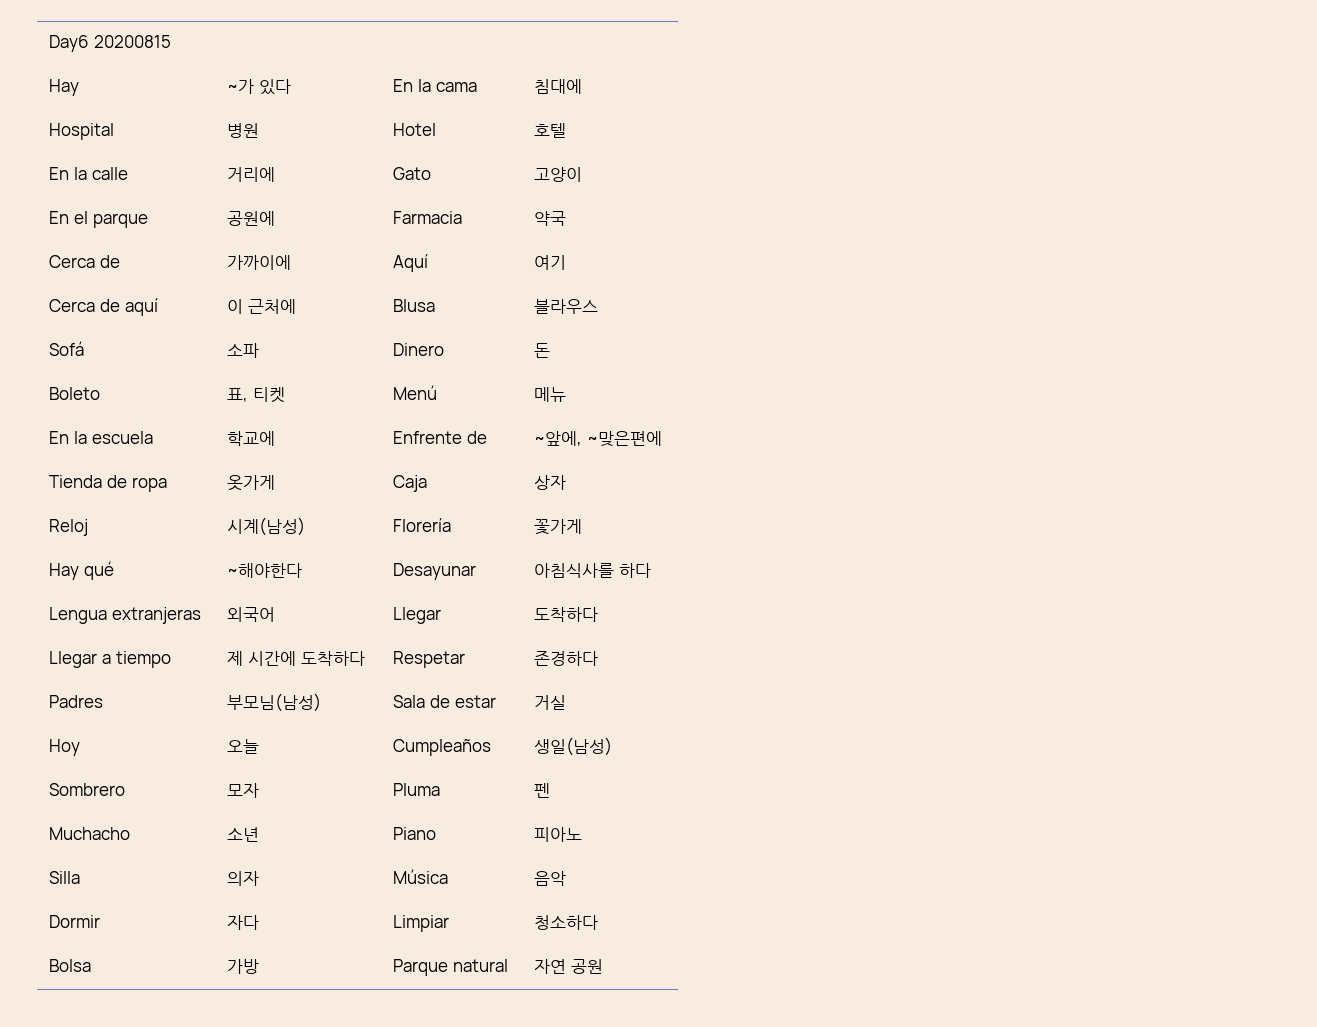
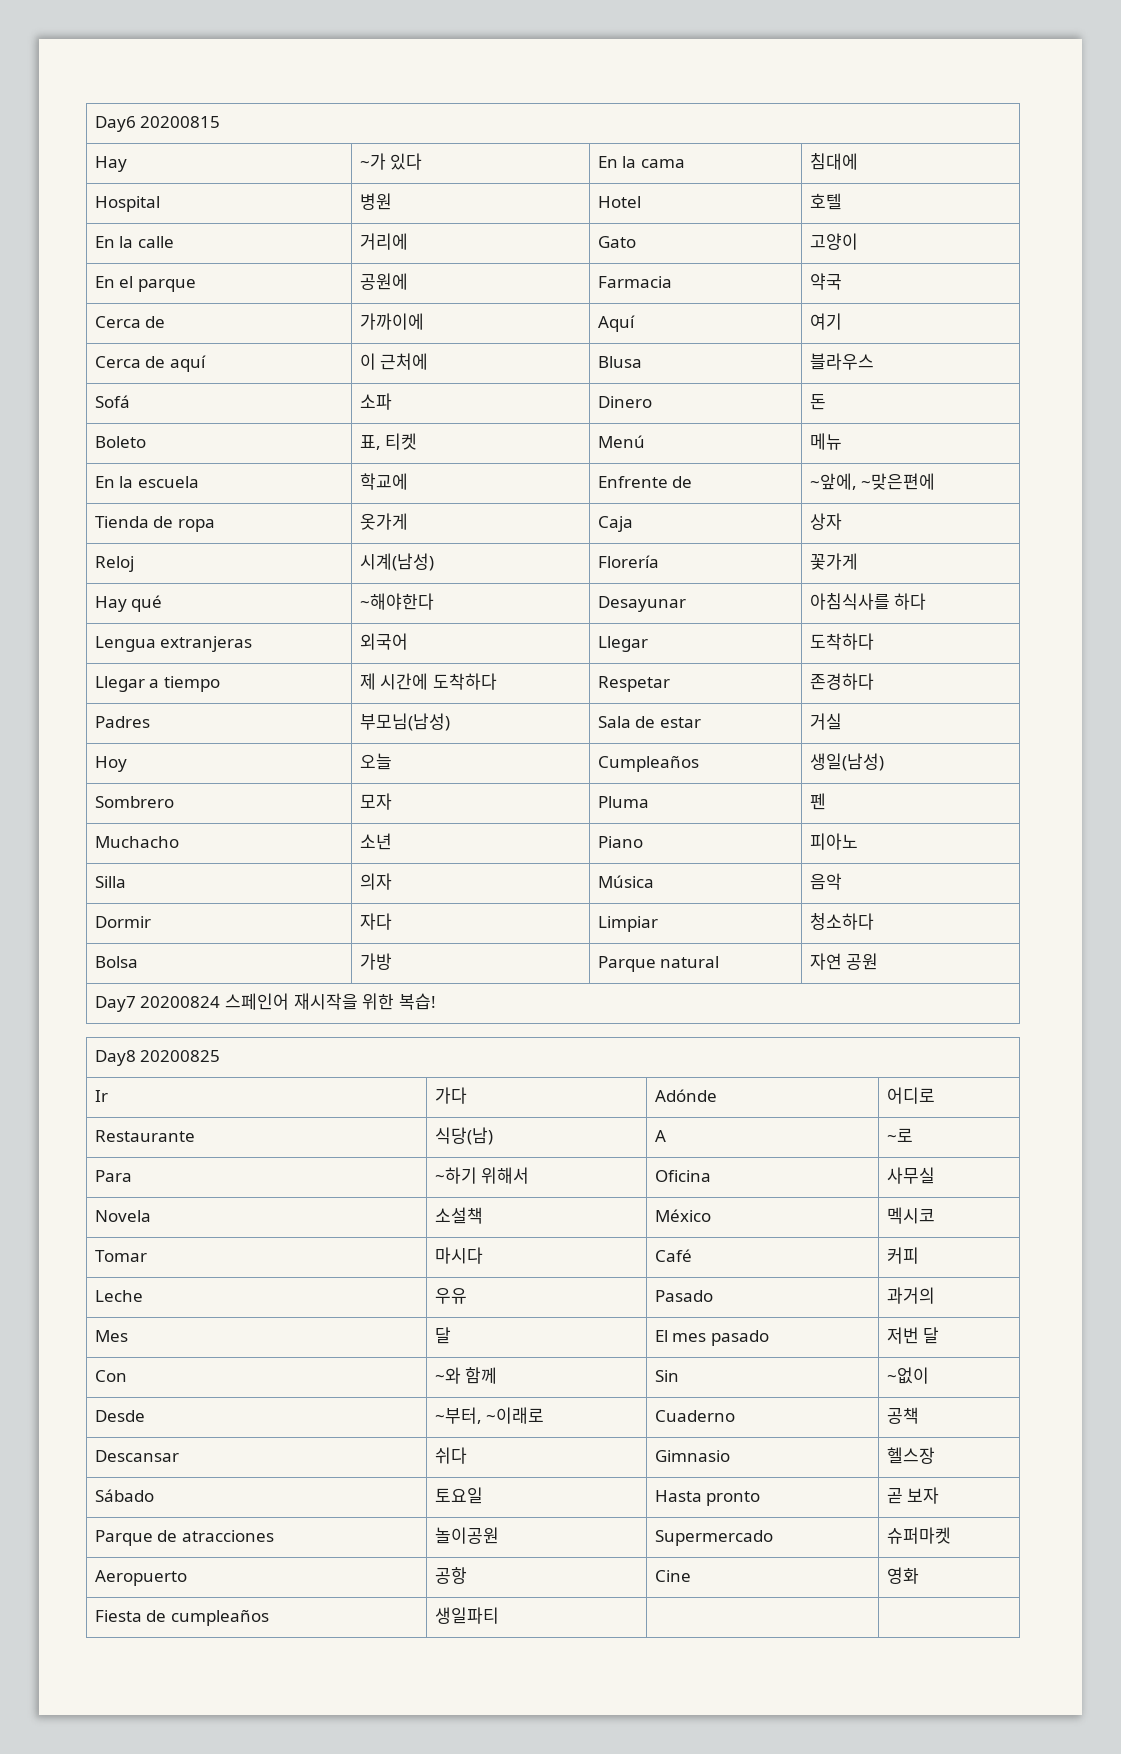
+ Day7 20200824 스페인어 재시작을 위한 복습!
+ Day8 20200825
+ Ir | 가다 | Adónde | 어디로
+ Restaurante | 식당(남) | A | ~로
+ Para | ~하기 위해서 | Oficina | 사무실
+ Novela | 소설책 | México | 멕시코
+ Tomar | 마시다 | Café | 커피
+ Leche | 우유 | Pasado | 과거의
+ Mes | 달 | El mes pasado | 저번 달
+ Con | ~와 함께 | Sin | ~없이
+ Desde | ~부터, ~이래로 | Cuaderno | 공책
+ Descansar | 쉬다 | Gimnasio | 헬스장
+ Sábado | 토요일 | Hasta pronto | 곧 보자
+ Parque de atracciones | 놀이공원 | Supermercado | 슈퍼마켓
+ Aeropuerto | 공항 | Cine | 영화
+ Fiesta de cumpleaños | 생일파티 | |

